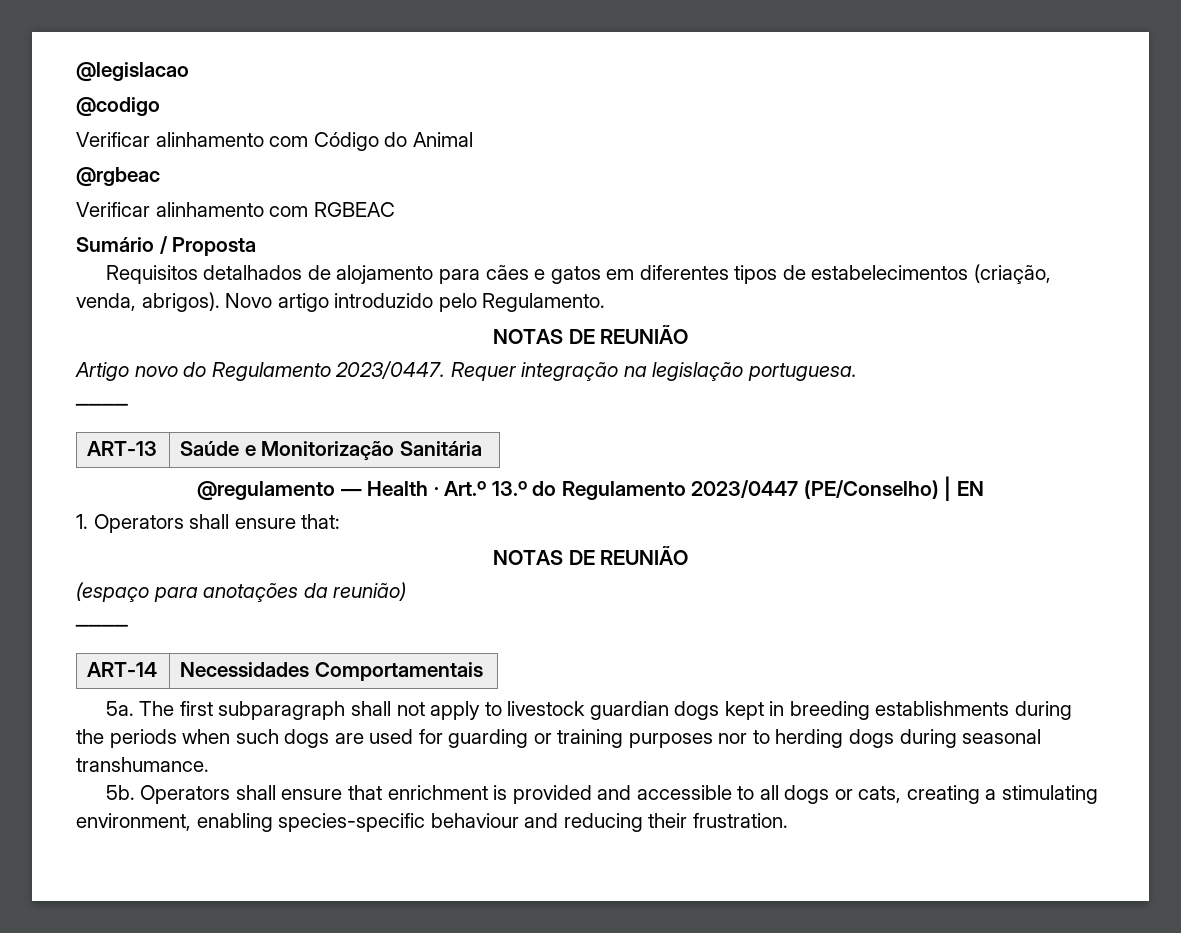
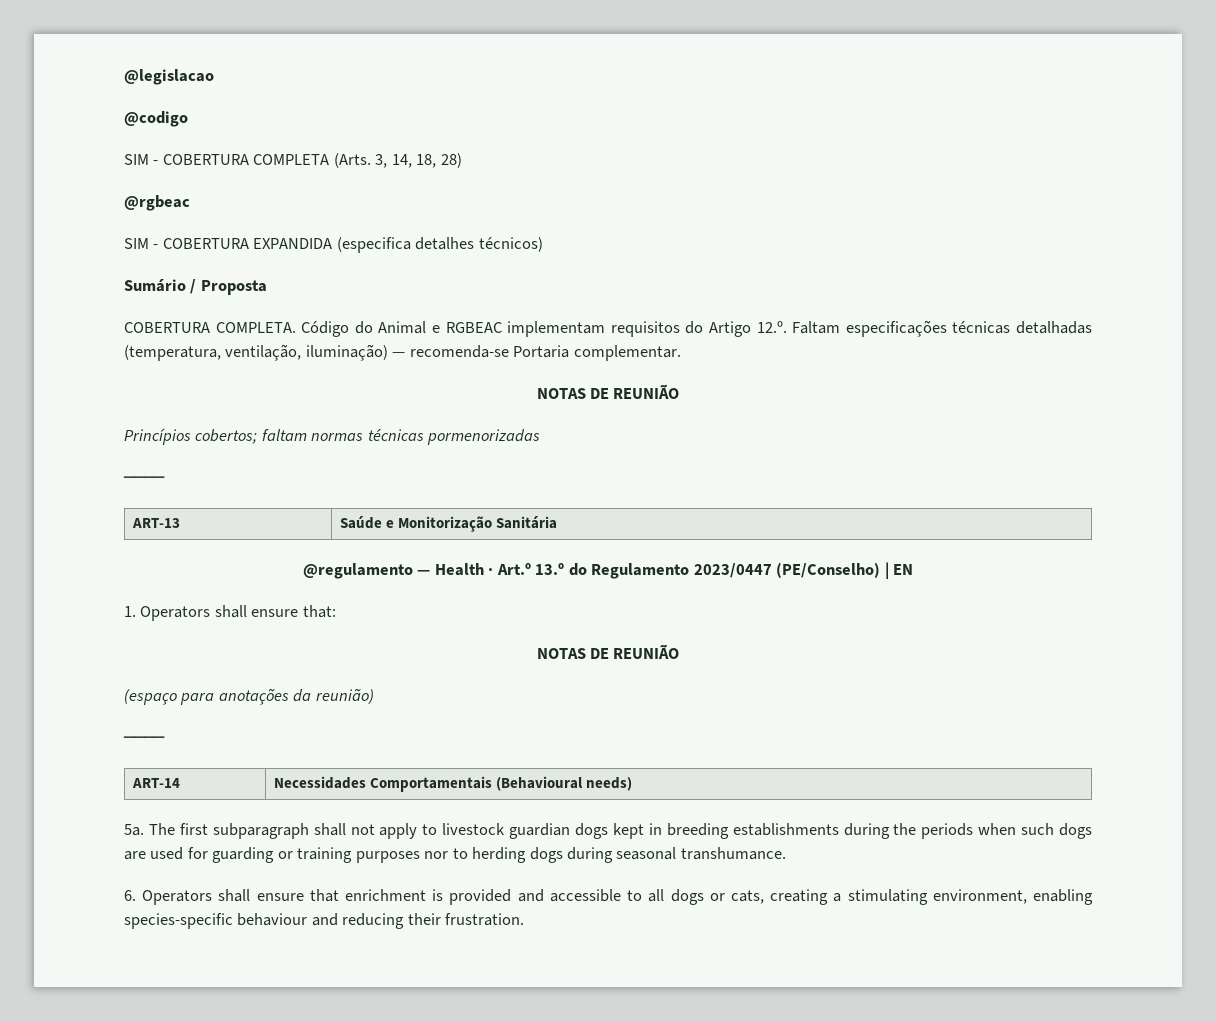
- Verificar alinhamento com Código do Animal
+ SIM - COBERTURA COMPLETA (Arts. 3, 14, 18, 28)
  @rgbeac
- Verificar alinhamento com RGBEAC
+ SIM - COBERTURA EXPANDIDA (especifica detalhes técnicos)
  Sumário / Proposta
- Requisitos detalhados de alojamento para cães e gatos em diferentes tipos de estabelecimentos (criação, venda, abrigos). Novo artigo introduzido pelo Regulamento.
+ COBERTURA COMPLETA. Código do Animal e RGBEAC implementam requisitos do Artigo 12.º. Faltam especificações técnicas detalhadas (temperatura, ventilação, iluminação) — recomenda-se Portaria complementar.
  NOTAS DE REUNIÃO
- Artigo novo do Regulamento 2023/0447. Requer integração na legislação portuguesa.
+ Princípios cobertos; faltam normas técnicas pormenorizadas
- ART-14 | Necessidades Comportamentais
+ ART-14 | Necessidades Comportamentais (Behavioural needs)
- 5b. Operators shall ensure that enrichment is provided and accessible to all dogs or cats, creating a stimulating environment, enabling species-specific behaviour and reducing their frustration.
+ 6. Operators shall ensure that enrichment is provided and accessible to all dogs or cats, creating a stimulating environment, enabling species-specific behaviour and reducing their frustration.

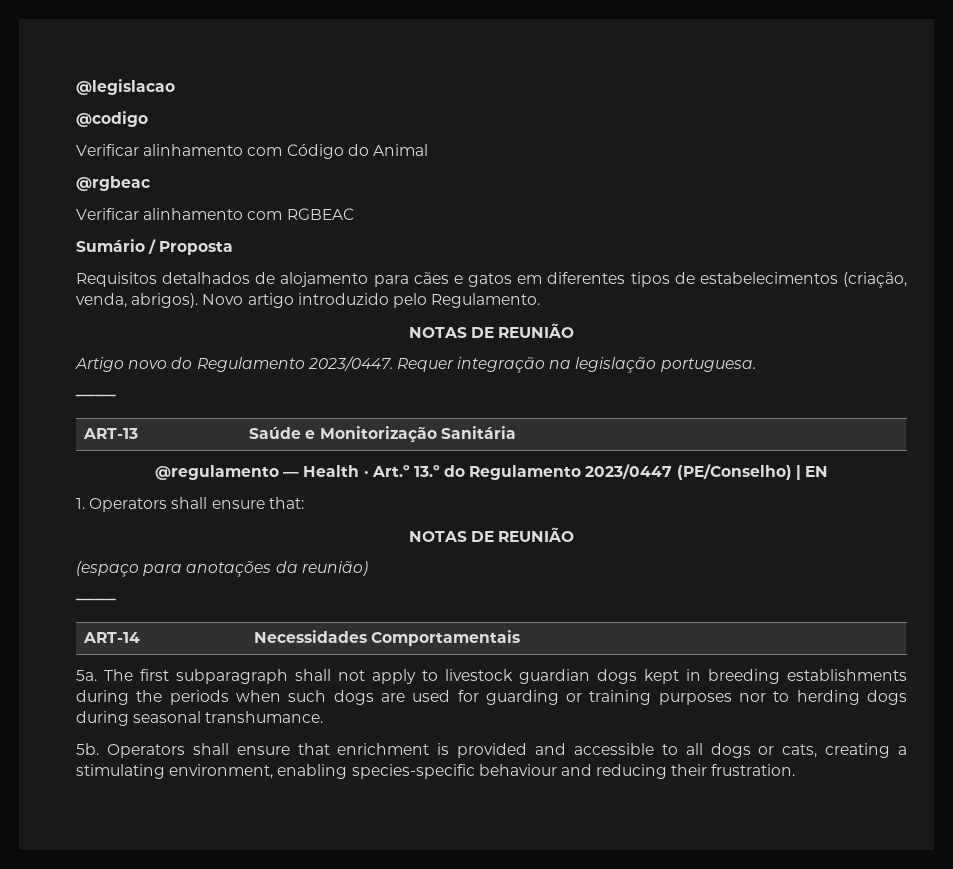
- SIM - COBERTURA COMPLETA (Arts. 3, 14, 18, 28)
+ Verificar alinhamento com Código do Animal
  @rgbeac
- SIM - COBERTURA EXPANDIDA (especifica detalhes técnicos)
+ Verificar alinhamento com RGBEAC
  Sumário / Proposta
- COBERTURA COMPLETA. Código do Animal e RGBEAC implementam requisitos do Artigo 12.º. Faltam especificações técnicas detalhadas (temperatura, ventilação, iluminação) — recomenda-se Portaria complementar.
+ Requisitos detalhados de alojamento para cães e gatos em diferentes tipos de estabelecimentos (criação, venda, abrigos). Novo artigo introduzido pelo Regulamento.
  NOTAS DE REUNIÃO
- Princípios cobertos; faltam normas técnicas pormenorizadas
+ Artigo novo do Regulamento 2023/0447. Requer integração na legislação portuguesa.
- ART-14 | Necessidades Comportamentais (Behavioural needs)
+ ART-14 | Necessidades Comportamentais
- 6. Operators shall ensure that enrichment is provided and accessible to all dogs or cats, creating a stimulating environment, enabling species-specific behaviour and reducing their frustration.
+ 5b. Operators shall ensure that enrichment is provided and accessible to all dogs or cats, creating a stimulating environment, enabling species-specific behaviour and reducing their frustration.

